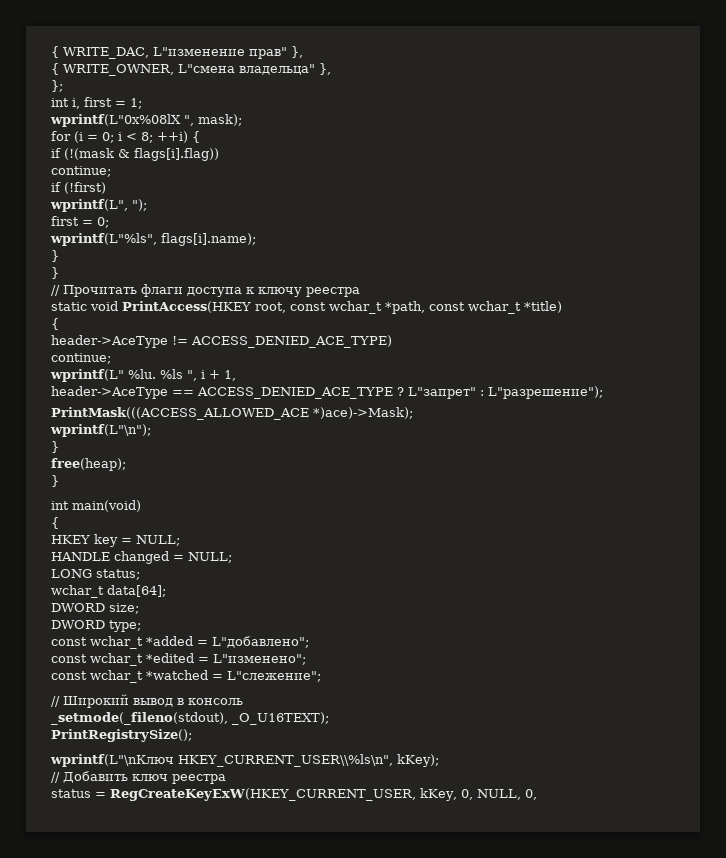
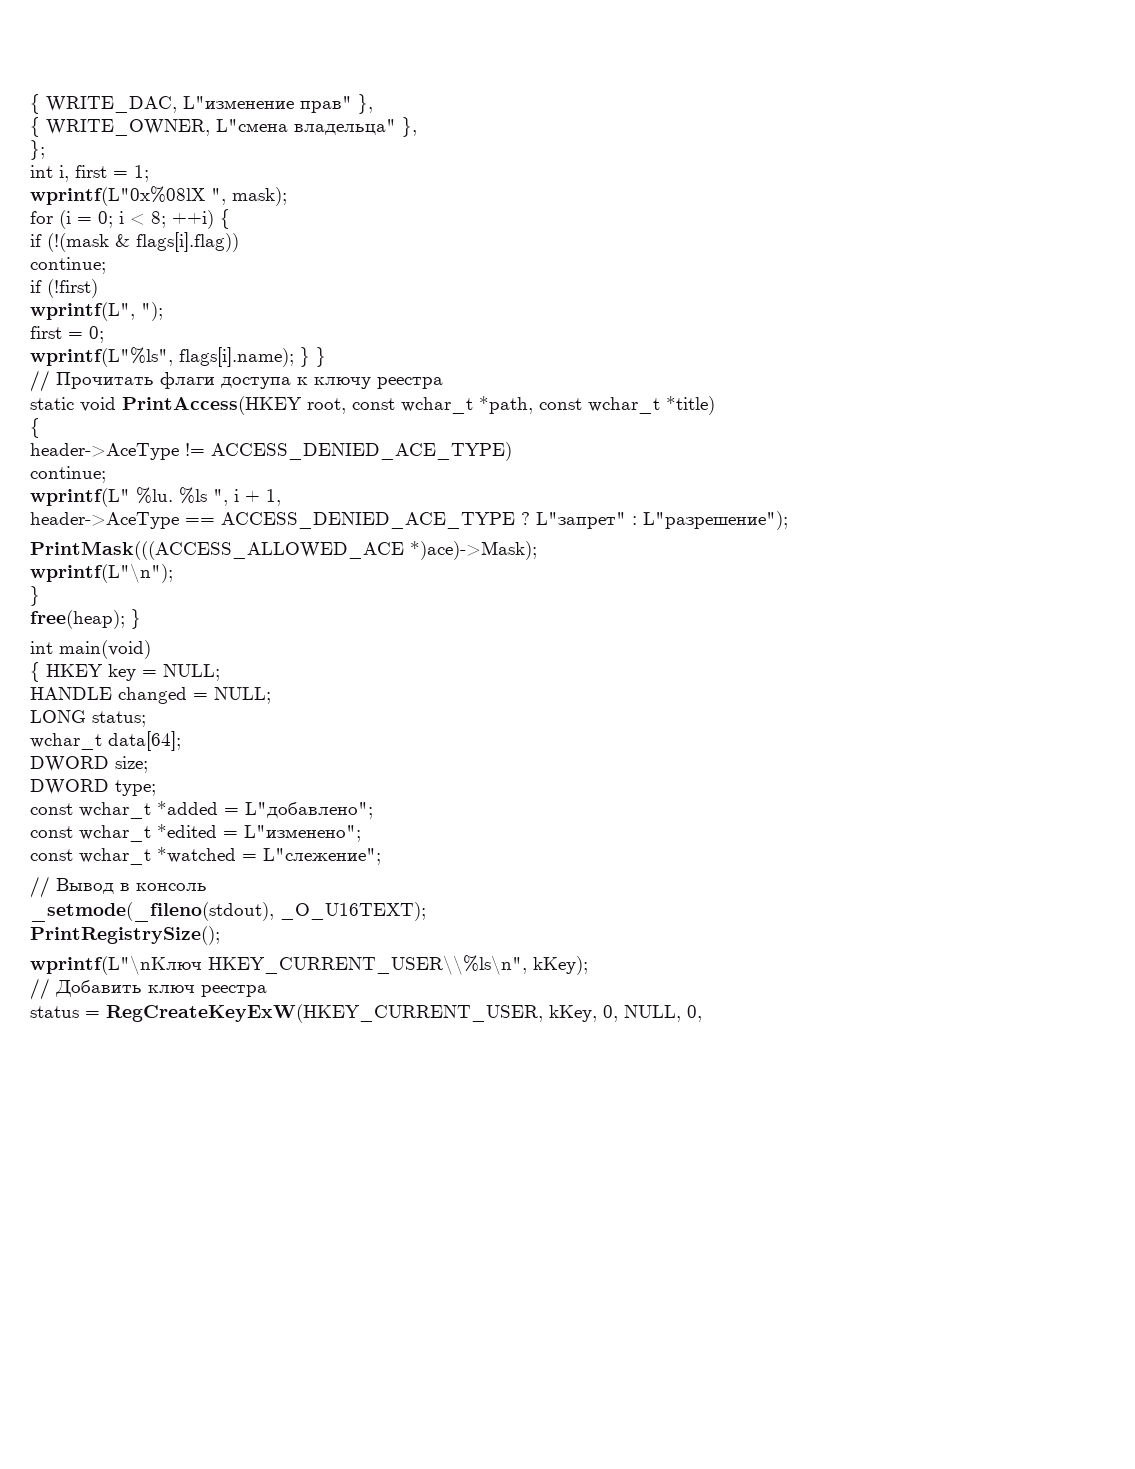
- wprintf(L"%ls", flags[i].name);
- }
- }
+ wprintf(L"%ls", flags[i].name); } }
- free(heap);
- }
+ free(heap); }
  int main(void)
- {
- HKEY key = NULL;
+ { HKEY key = NULL;
- // Широкий вывод в консоль
+ // Вывод в консоль

